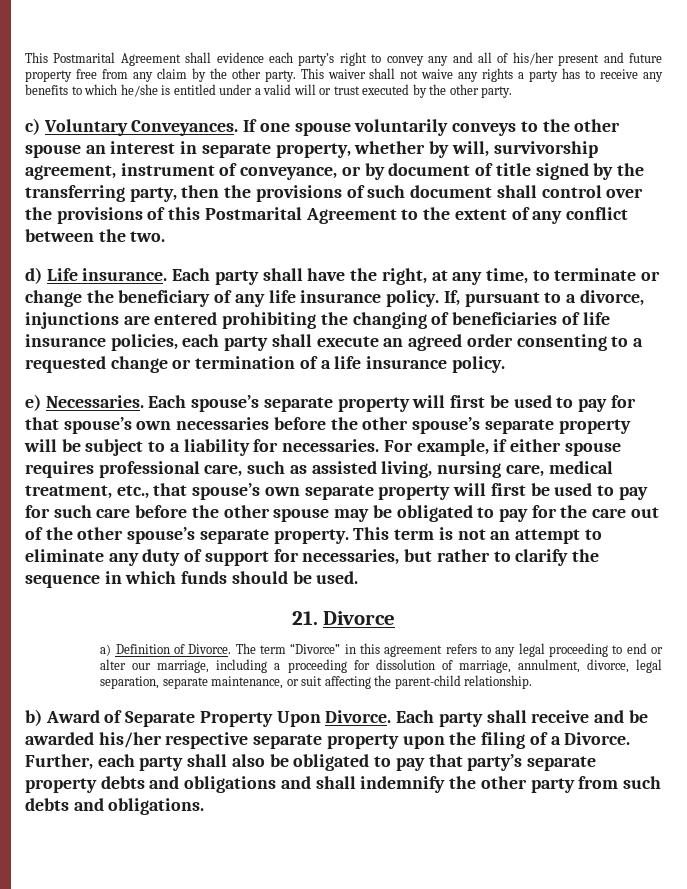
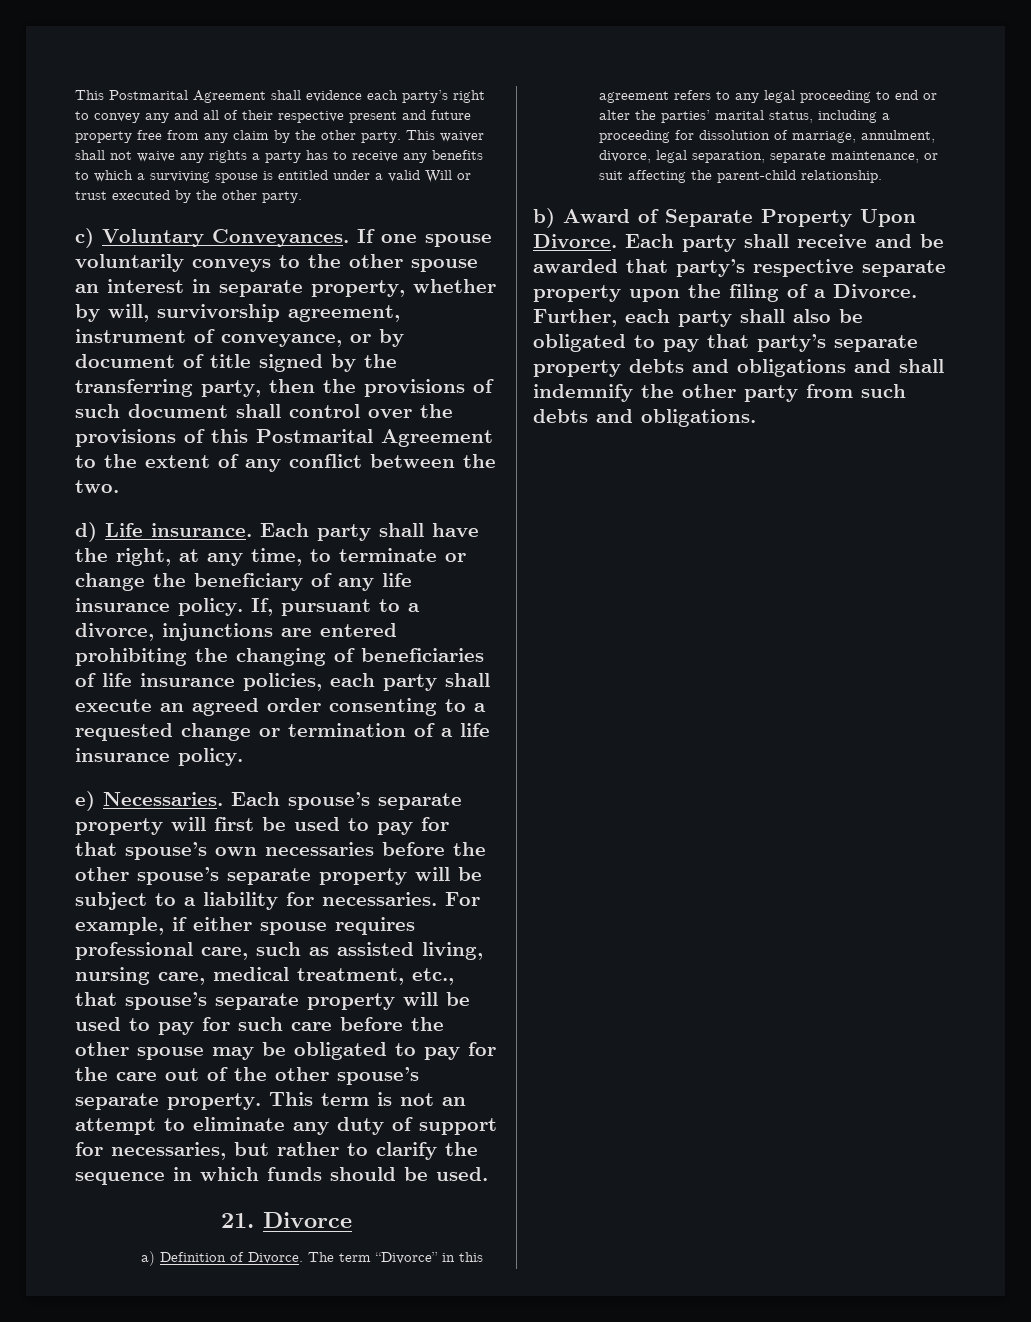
- This Postmarital Agreement shall evidence each party’s right to convey any and all of his/her present and future property free from any claim by the other party.
+ This Postmarital Agreement shall evidence each party’s right to convey any and all of their respective present and future property free from any claim by the other party.
- This waiver shall not waive any rights a party has to receive any benefits to which he/she is entitled under a valid will or trust executed by the other party.
+ This waiver shall not waive any rights a party has to receive any benefits to which a surviving spouse is entitled under a valid Will or trust executed by the other party.
- For example, if either spouse requires professional care, such as assisted living, nursing care, medical treatment, etc., that spouse’s own separate property will first be used to pay for such care before the other spouse may be obligated to pay for the care out of the other spouse’s separate property.
+ For example, if either spouse requires professional care, such as assisted living, nursing care, medical treatment, etc., that spouse’s separate property will be used to pay for such care before the other spouse may be obligated to pay for the care out of the other spouse’s separate property.
- The term “Divorce” in this agreement refers to any legal proceeding to end or alter our marriage, including a proceeding for dissolution of marriage, annulment, divorce, legal separation, separate maintenance, or suit affecting the parent-child relationship.
+ The term “Divorce” in this agreement refers to any legal proceeding to end or alter the parties’ marital status, including a proceeding for dissolution of marriage, annulment, divorce, legal separation, separate maintenance, or suit affecting the parent-child relationship.
- Each party shall receive and be awarded his/her respective separate property upon the filing of a Divorce.
+ Each party shall receive and be awarded that party’s respective separate property upon the filing of a Divorce.

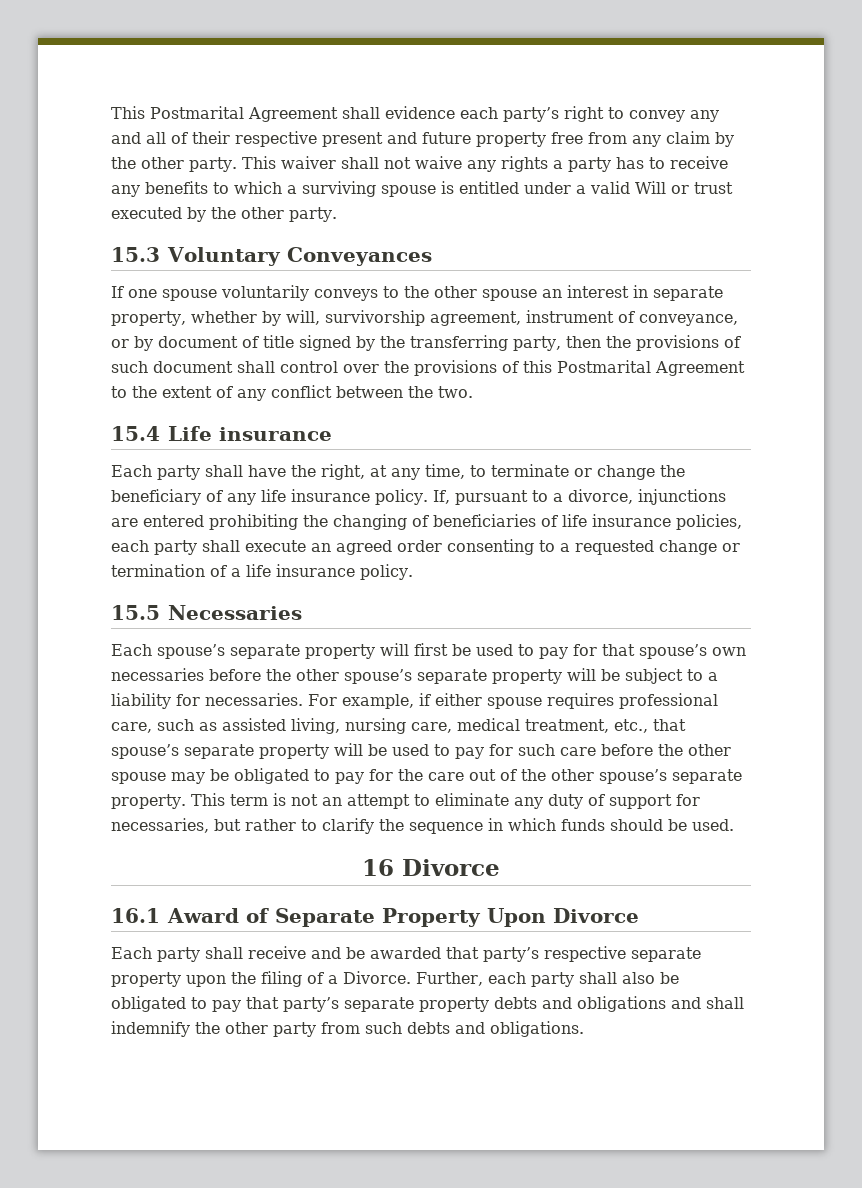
- c) Voluntary Conveyances. If one spouse voluntarily conveys to the other spouse an interest in separate property, whether by will, survivorship agreement, instrument of conveyance, or by document of title signed by the transferring party, then the provisions of such document shall control over the provisions of this Postmarital Agreement to the extent of any conflict between the two.
+ 15.3 Voluntary Conveyances
+ If one spouse voluntarily conveys to the other spouse an interest in separate property, whether by will, survivorship agreement, instrument of conveyance, or by document of title signed by the transferring party, then the provisions of such document shall control over the provisions of this Postmarital Agreement to the extent of any conflict between the two.
- d) Life insurance. Each party shall have the right, at any time, to terminate or change the beneficiary of any life insurance policy.
+ 15.4 Life insurance
+ Each party shall have the right, at any time, to terminate or change the beneficiary of any life insurance policy.
- e) Necessaries. Each spouse’s separate property will first be used to pay for that spouse’s own necessaries before the other spouse’s separate property will be subject to a liability for necessaries.
+ 15.5 Necessaries
+ Each spouse’s separate property will first be used to pay for that spouse’s own necessaries before the other spouse’s separate property will be subject to a liability for necessaries.
- 21. Divorce
- a) Definition of Divorce. The term “Divorce” in this agreement refers to any legal proceeding to end or alter the parties’ marital status, including a proceeding for dissolution of marriage, annulment, divorce, legal separation, separate maintenance, or suit affecting the parent-child relationship.
- b) Award of Separate Property Upon Divorce. Each party shall receive and be awarded that party’s respective separate property upon the filing of a Divorce.
+ 16 Divorce
+ 16.1 Award of Separate Property Upon Divorce
+ Each party shall receive and be awarded that party’s respective separate property upon the filing of a Divorce.

